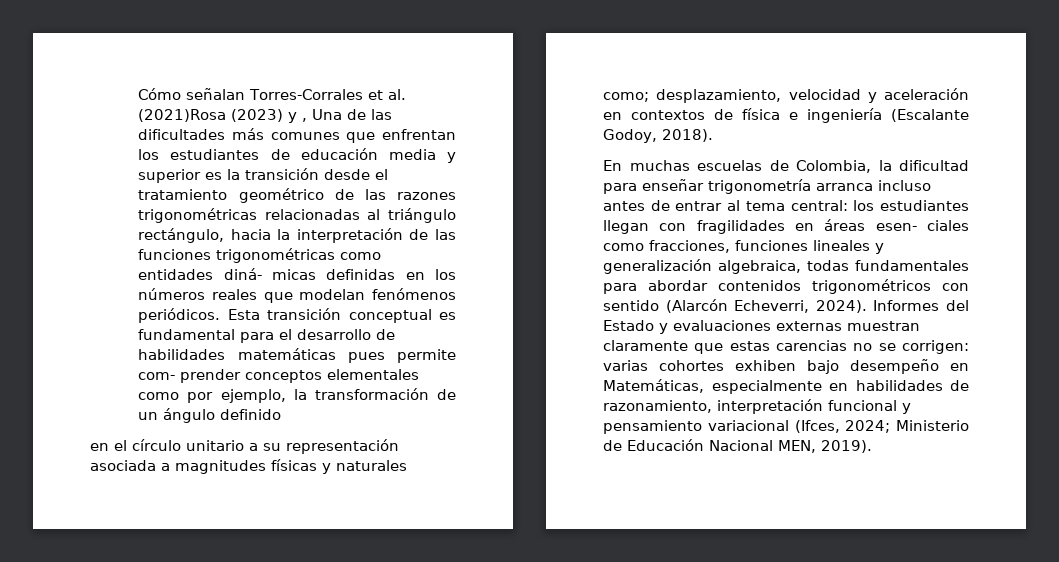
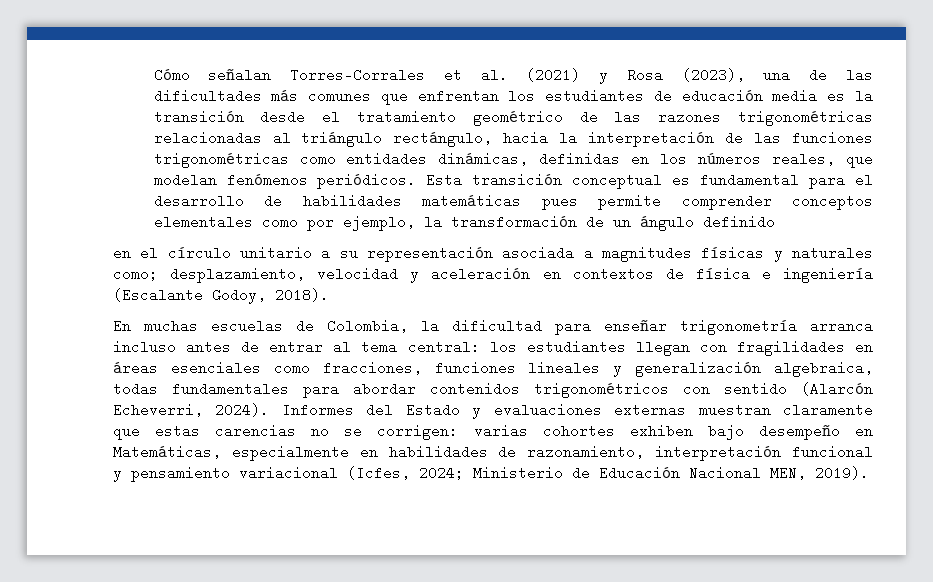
- Cómo señalan Torres-Corrales et al. (2021)Rosa (2023) y , Una de las dificultades más comunes que enfrentan los estudiantes de educación media y superior es la transición desde el tratamiento geométrico de las razones trigonométricas relacionadas al triángulo rectángulo, hacia la interpretación de las funciones trigonométricas como entidades diná- micas definidas en los números reales que modelan fenómenos periódicos.
+ Cómo señalan Torres-Corrales et al. (2021) y Rosa (2023), una de las dificultades más comunes que enfrentan los estudiantes de educación media es la transición desde el tratamiento geométrico de las razones trigonométricas relacionadas al triángulo rectángulo, hacia la interpretación de las funciones trigonométricas como entidades dinámicas, definidas en los números reales, que modelan fenómenos periódicos.
- Esta transición conceptual es fundamental para el desarrollo de habilidades matemáticas pues permite com- prender conceptos elementales como por ejemplo, la transformación de un ángulo definido
+ Esta transición conceptual es fundamental para el desarrollo de habilidades matemáticas pues permite comprender conceptos elementales como por ejemplo, la transformación de un ángulo definido
- En muchas escuelas de Colombia, la dificultad para enseñar trigonometría arranca incluso antes de entrar al tema central: los estudiantes llegan con fragilidades en áreas esen- ciales como fracciones, funciones lineales y generalización algebraica, todas fundamentales para abordar contenidos trigonométricos con sentido (Alarcón Echeverri, 2024).
+ En muchas escuelas de Colombia, la dificultad para enseñar trigonometría arranca incluso antes de entrar al tema central: los estudiantes llegan con fragilidades en áreas esenciales como fracciones, funciones lineales y generalización algebraica, todas fundamentales para abordar contenidos trigonométricos con sentido (Alarcón Echeverri, 2024).
- Informes del Estado y evaluaciones externas muestran claramente que estas carencias no se corrigen: varias cohortes exhiben bajo desempeño en Matemáticas, especialmente en habilidades de razonamiento, interpretación funcional y pensamiento variacional (Ifces, 2024; Ministerio de Educación Nacional MEN, 2019).
+ Informes del Estado y evaluaciones externas muestran claramente que estas carencias no se corrigen: varias cohortes exhiben bajo desempeño en Matemáticas, especialmente en habilidades de razonamiento, interpretación funcional y pensamiento variacional (Icfes, 2024; Ministerio de Educación Nacional MEN, 2019).

